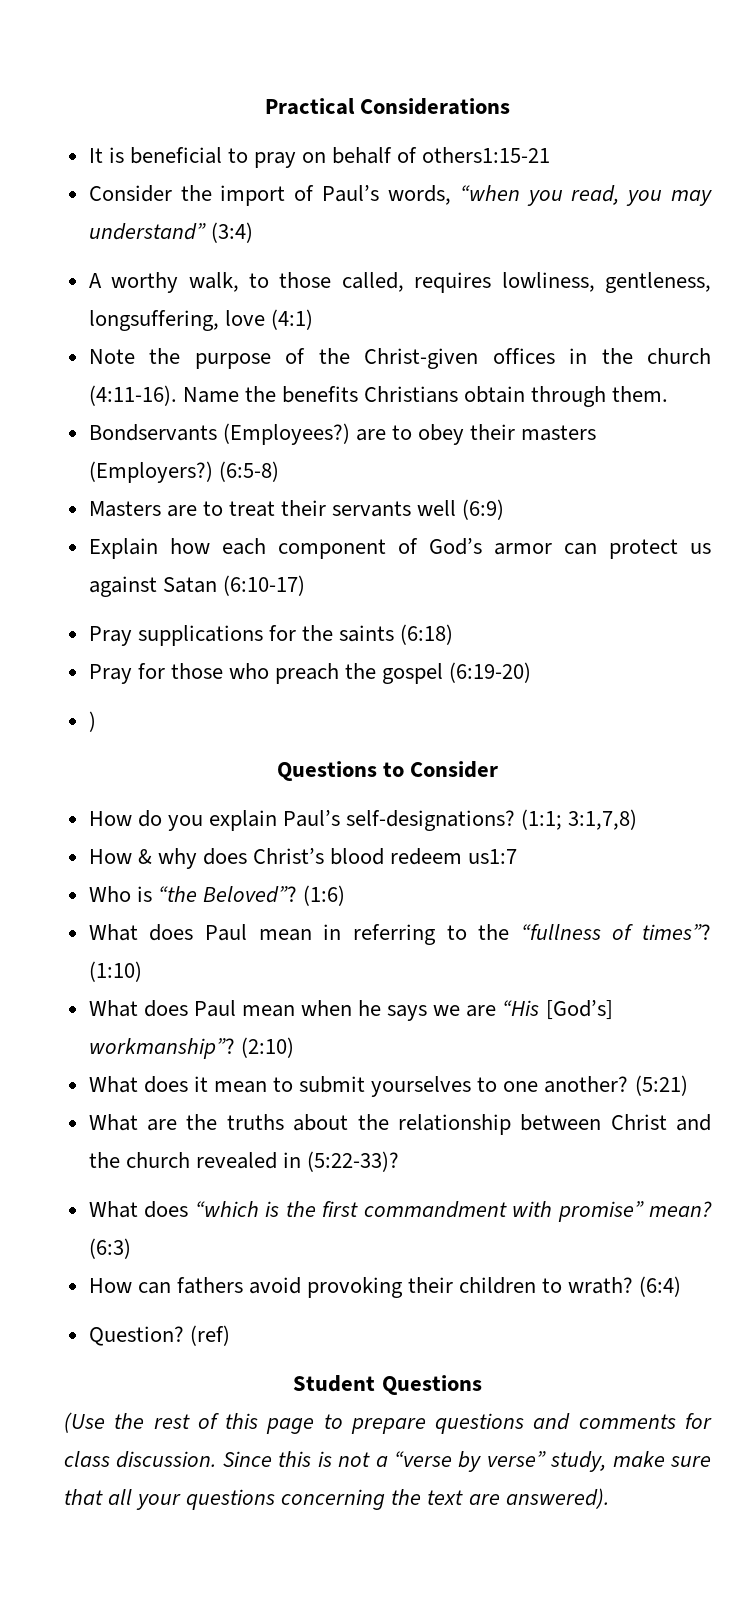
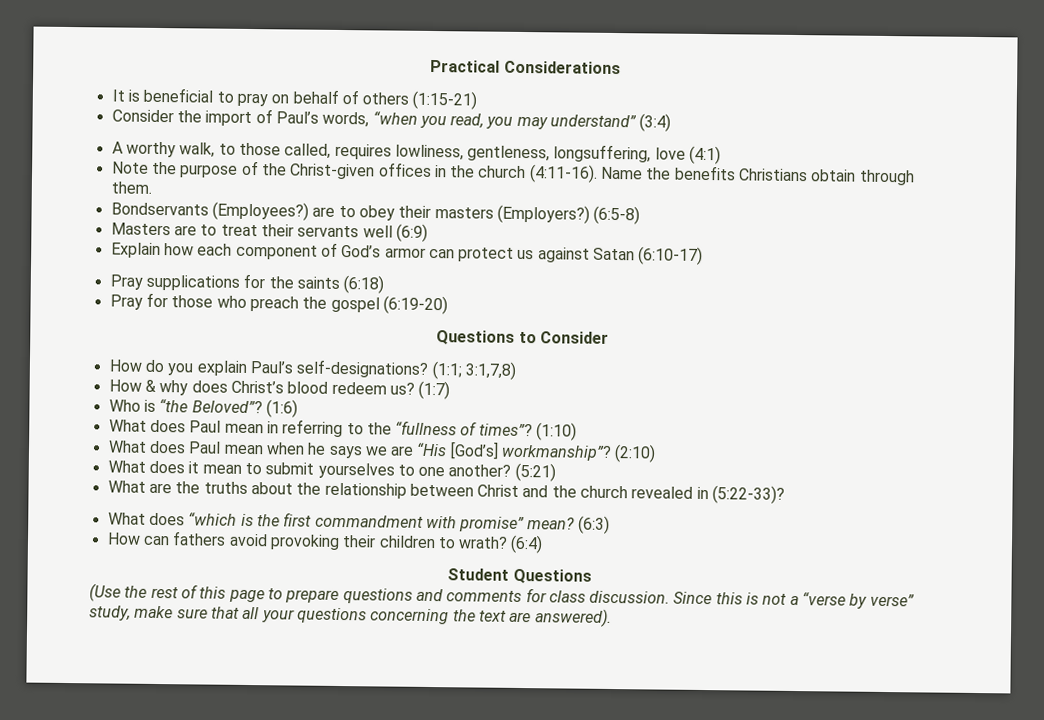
- It is beneficial to pray on behalf of others1:15-21
+ It is beneficial to pray on behalf of others (1:15-21)
- )
- How & why does Christ’s blood redeem us1:7
+ How & why does Christ’s blood redeem us? (1:7)
- Question? (ref)

